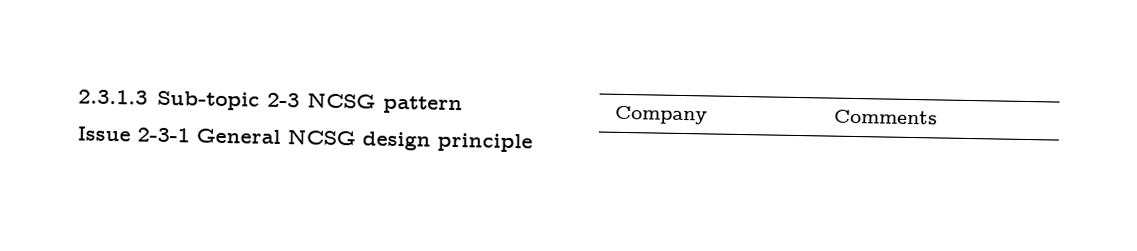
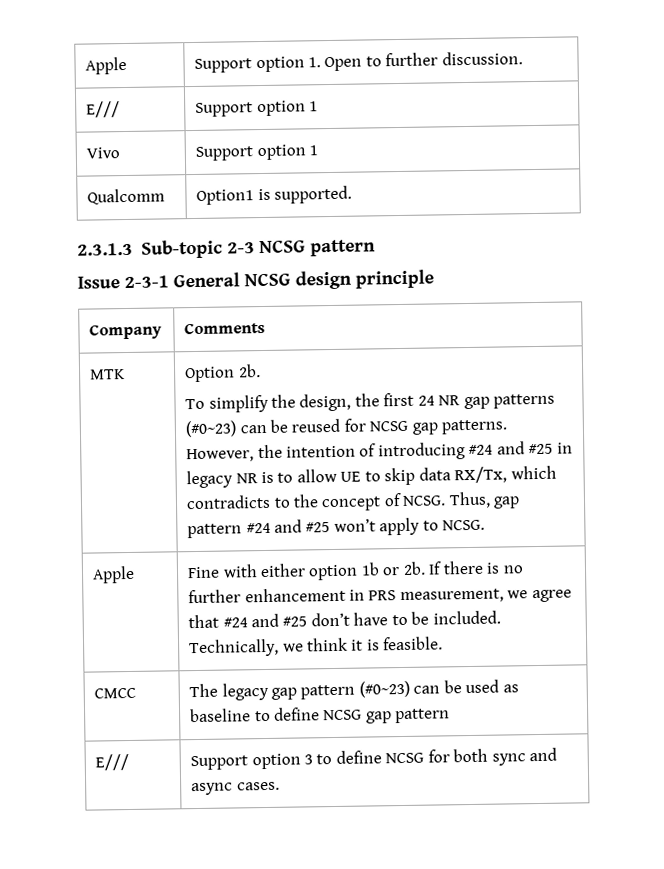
+ Apple | Support option 1. Open to further discussion.
+ E/// | Support option 1
+ Vivo | Support option 1
+ Qualcomm | Option1 is supported.
+ MTK | Option 2b.
+ To simplify the design, the first 24 NR gap patterns (#0~23) can be reused for NCSG gap patterns. However, the intention of introducing #24 and #25 in legacy NR is to allow UE to skip data RX/Tx, which contradicts to the concept of NCSG. Thus, gap pattern #24 and #25 won’t apply to NCSG.
+ Apple | Fine with either option 1b or 2b. If there is no further enhancement in PRS measurement, we agree that #24 and #25 don’t have to be included. Technically, we think it is feasible.
+ CMCC | The legacy gap pattern (#0~23) can be used as baseline to define NCSG gap pattern
+ E/// | Support option 3 to define NCSG for both sync and async cases.

